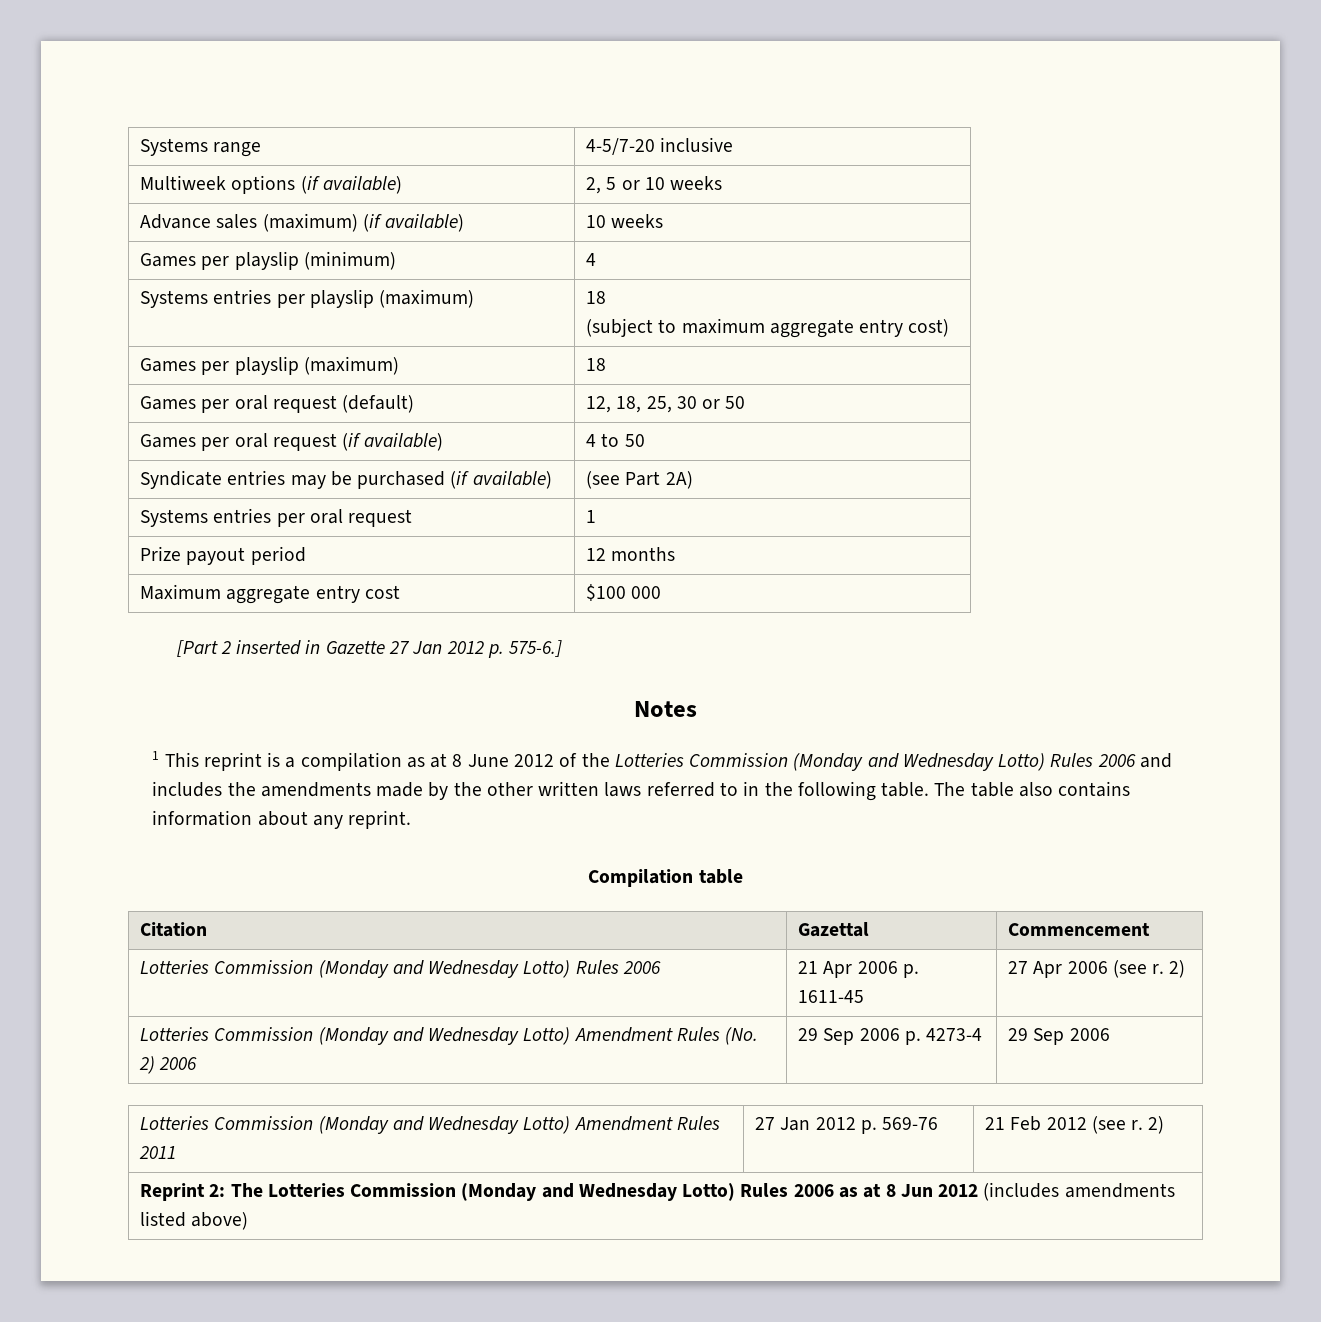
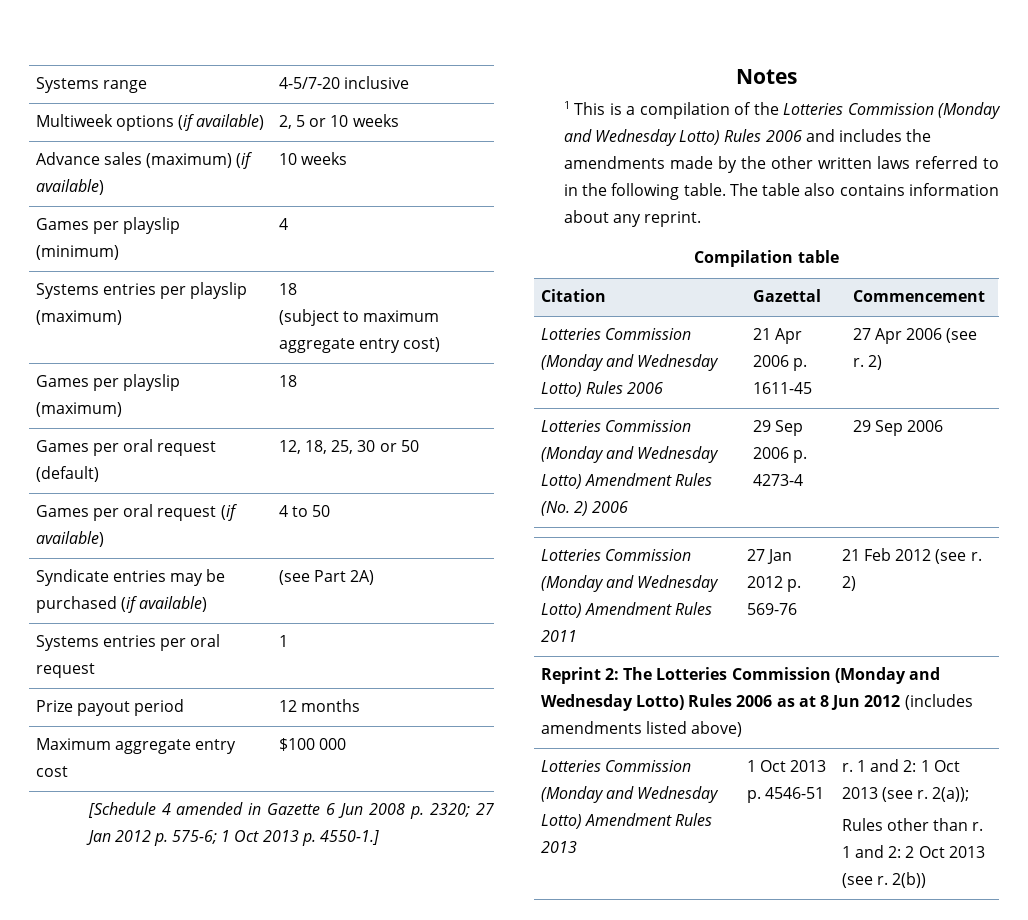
- [Part 2 inserted in Gazette 27 Jan 2012 p. 575-6.]
+ [Schedule 4 amended in Gazette 6 Jun 2008 p. 2320; 27 Jan 2012 p. 575-6; 1 Oct 2013 p. 4550-1.]
- 1 This reprint is a compilation as at 8 June 2012 of the Lotteries Commission (Monday and Wednesday Lotto) Rules 2006 and includes the amendments made by the other written laws referred to in the following table.
+ 1 This is a compilation of the Lotteries Commission (Monday and Wednesday Lotto) Rules 2006 and includes the amendments made by the other written laws referred to in the following table.
+ Lotteries Commission (Monday and Wednesday Lotto) Amendment Rules 2013 | 1 Oct 2013 p. 4546-51 | r. 1 and 2: 1 Oct 2013 (see r. 2(a));
+ Rules other than r. 1 and 2: 2 Oct 2013 (see r. 2(b))

